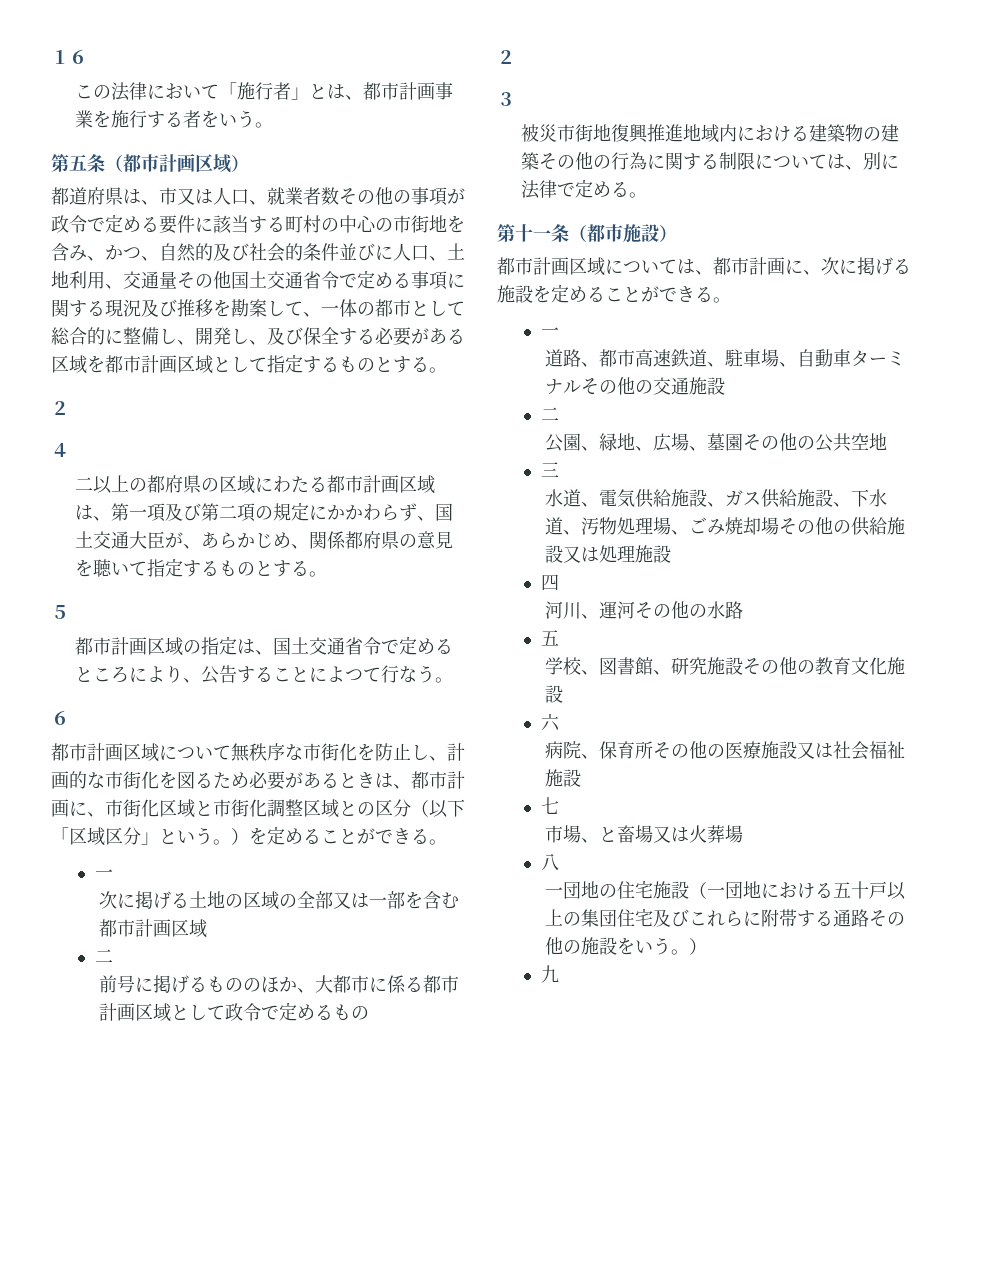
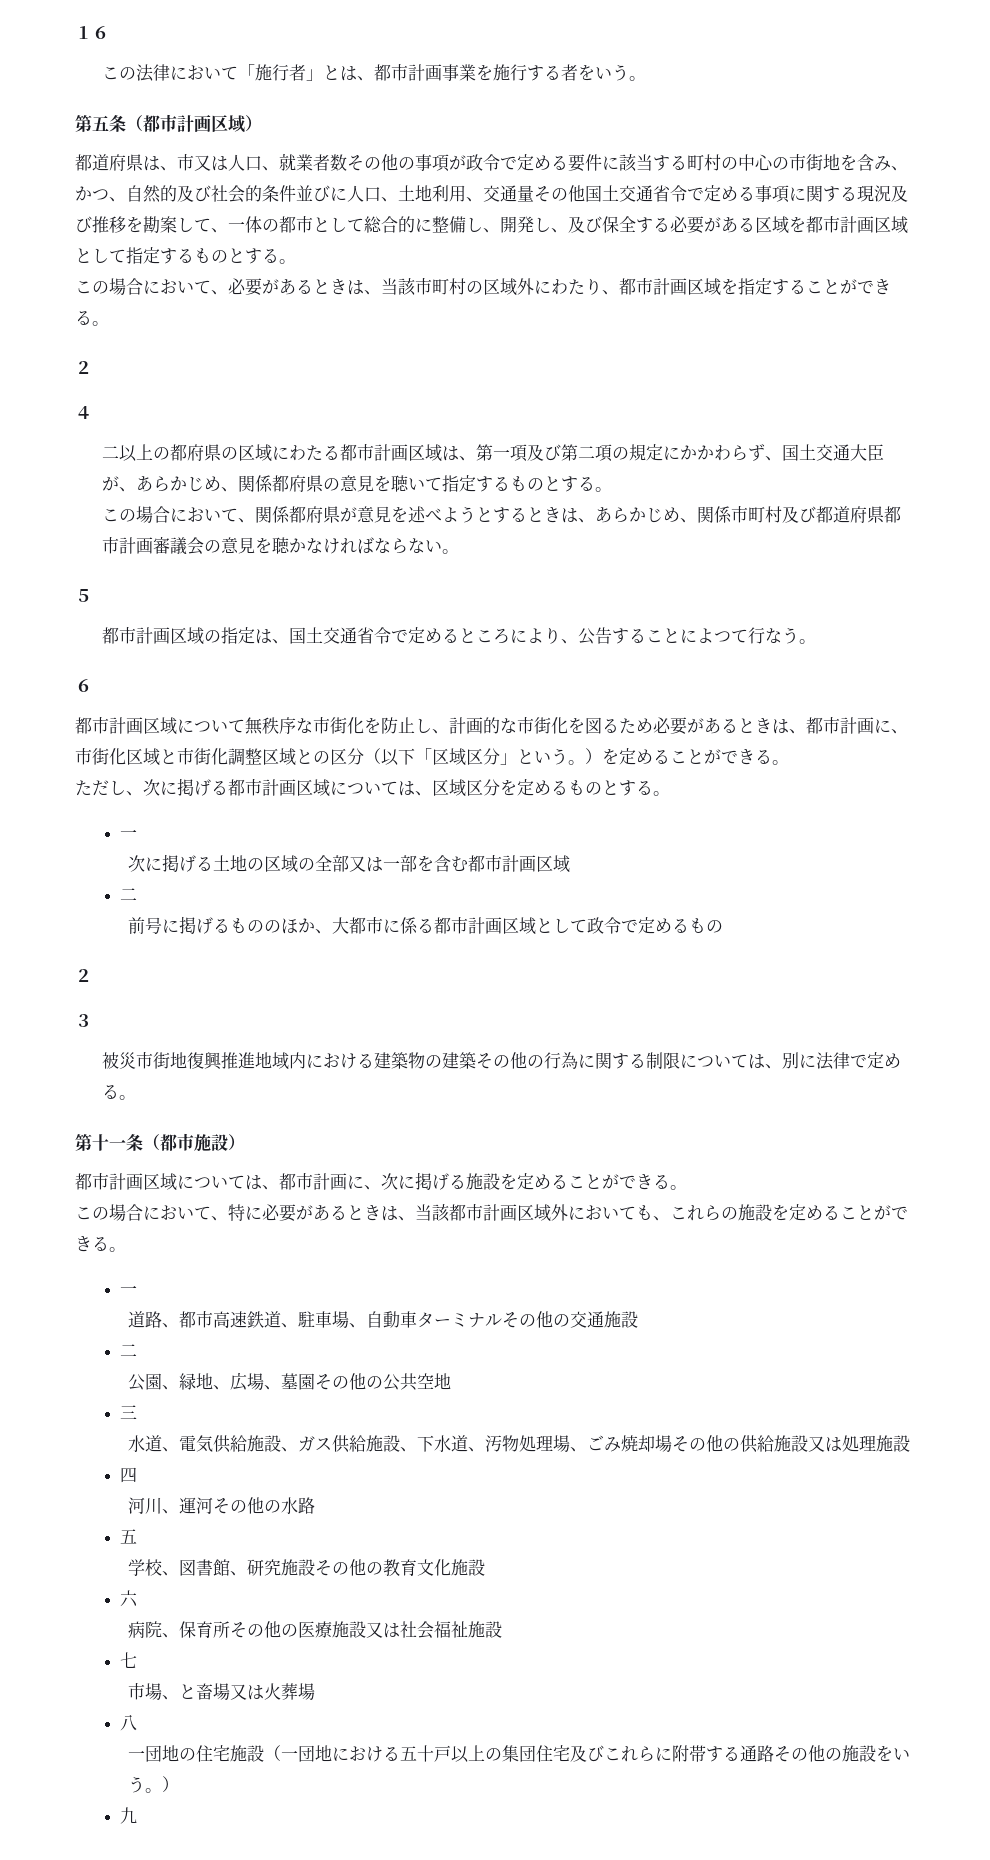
+ この場合において、必要があるときは、当該市町村の区域外にわたり、都市計画区域を指定することができる。
+ この場合において、関係都府県が意見を述べようとするときは、あらかじめ、関係市町村及び都道府県都市計画審議会の意見を聴かなければならない。
+ ただし、次に掲げる都市計画区域については、区域区分を定めるものとする。
+ この場合において、特に必要があるときは、当該都市計画区域外においても、これらの施設を定めることができる。

